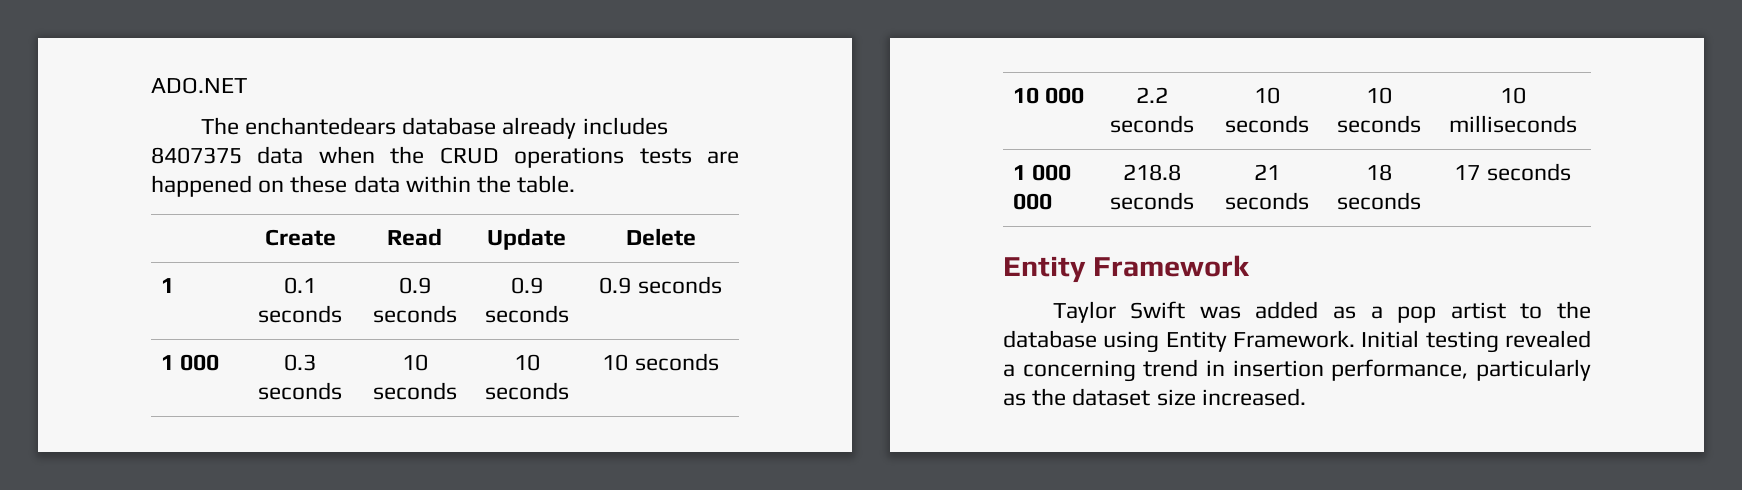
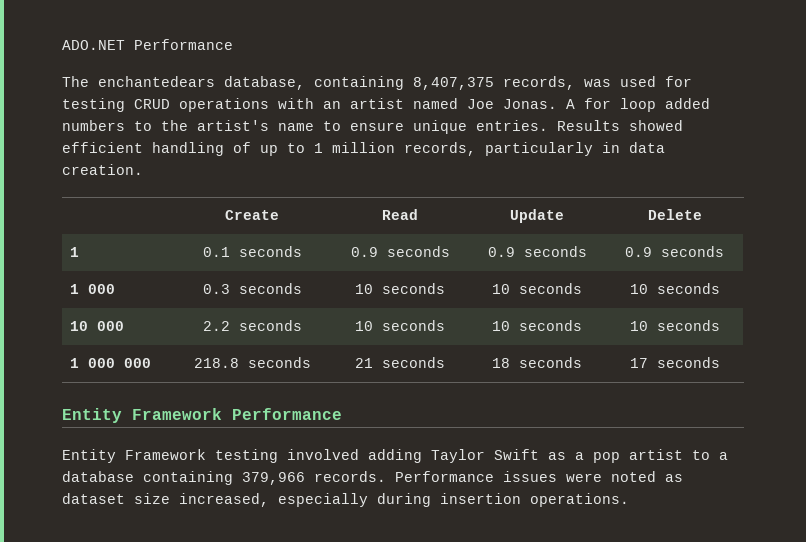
- ADO.NET
+ ADO.NET Performance
- The enchantedears database already includes 8407375 data when the CRUD operations tests are happened on these data within the table.
+ The enchantedears database, containing 8,407,375 records, was used for testing CRUD operations with an artist named Joe Jonas. A for loop added numbers to the artist's name to ensure unique entries. Results showed efficient handling of up to 1 million records, particularly in data creation.
- 10 000 | 2.2 seconds | 10 seconds | 10 seconds | 10 milliseconds
+ 10 000 | 2.2 seconds | 10 seconds | 10 seconds | 10 seconds
- Entity Framework
- Taylor Swift was added as a pop artist to the database using Entity Framework. Initial testing revealed a concerning trend in insertion performance, particularly as the dataset size increased.
+ Entity Framework Performance
+ Entity Framework testing involved adding Taylor Swift as a pop artist to a database containing 379,966 records. Performance issues were noted as dataset size increased, especially during insertion operations.

